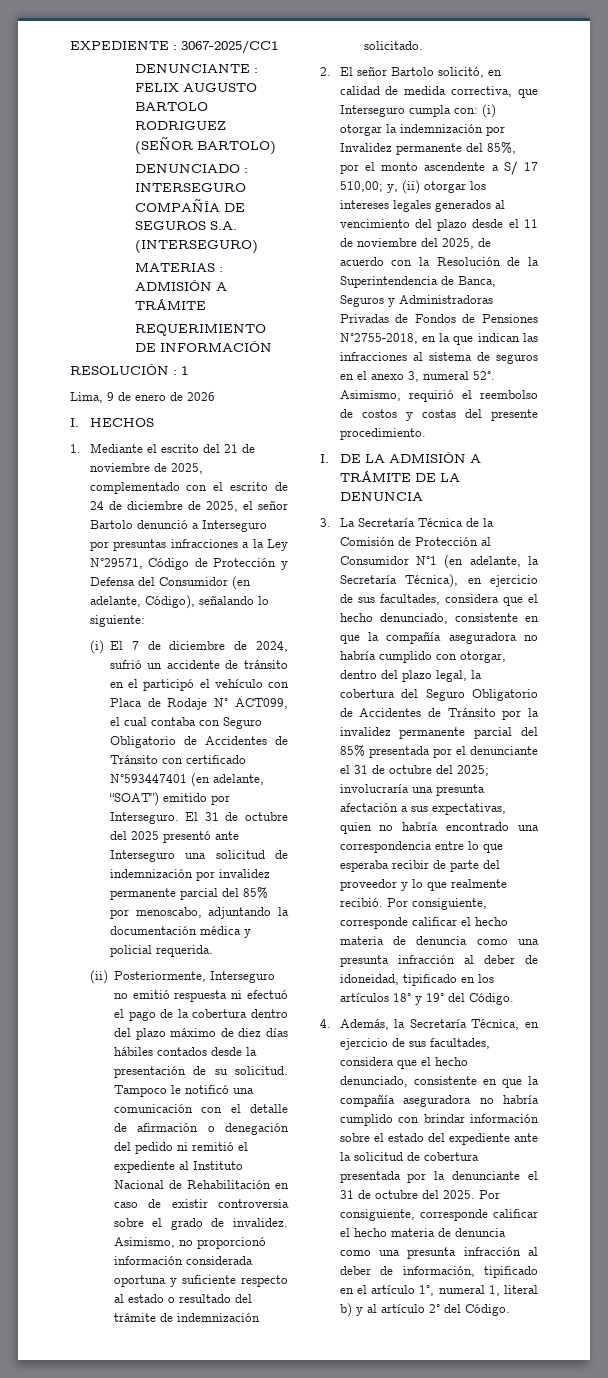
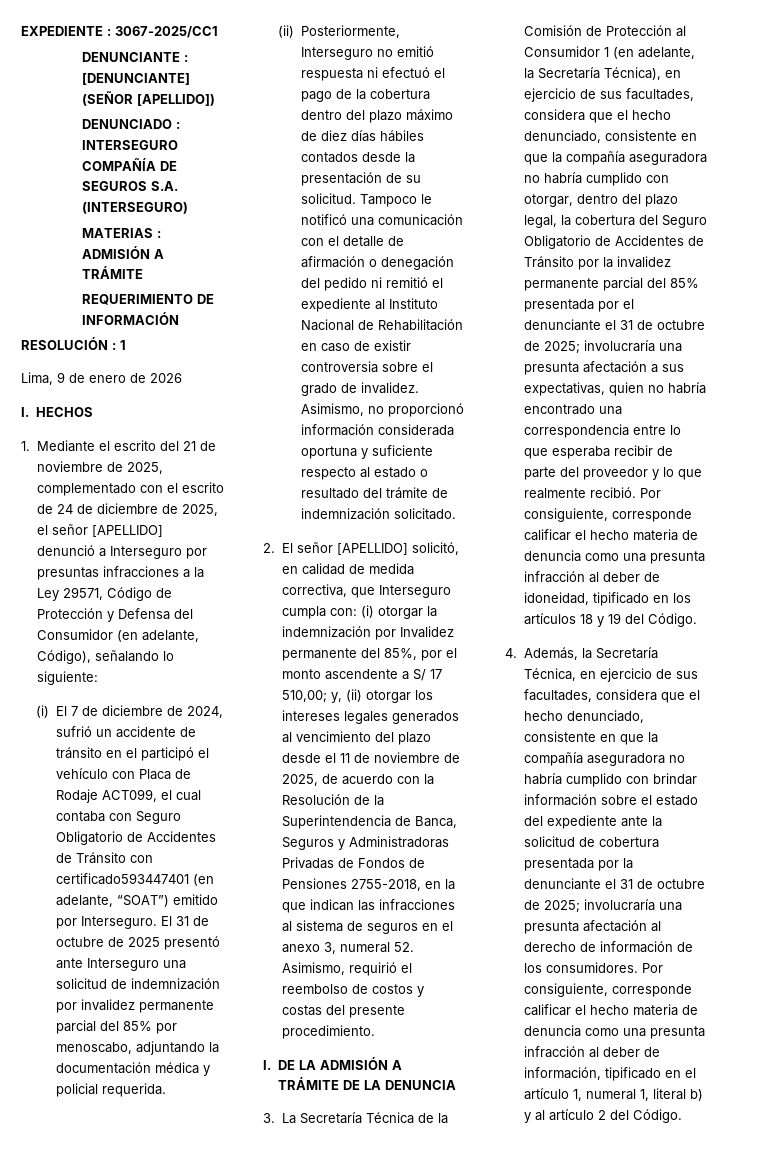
- DENUNCIANTE : FELIX AUGUSTO BARTOLO RODRIGUEZ (SEÑOR BARTOLO)
+ DENUNCIANTE : [DENUNCIANTE] (SEÑOR [APELLIDO])
- 1. Mediante el escrito del 21 de noviembre de 2025, complementado con el escrito de 24 de diciembre de 2025, el señor Bartolo denunció a Interseguro por presuntas infracciones a la Ley N°29571, Código de Protección y Defensa del Consumidor (en adelante, Código), señalando lo siguiente:
+ 1. Mediante el escrito del 21 de noviembre de 2025, complementado con el escrito de 24 de diciembre de 2025, el señor [APELLIDO] denunció a Interseguro por presuntas infracciones a la Ley 29571, Código de Protección y Defensa del Consumidor (en adelante, Código), señalando lo siguiente:
- (i) El 7 de diciembre de 2024, sufrió un accidente de tránsito en el participó el vehículo con Placa de Rodaje N° ACT099, el cual contaba con Seguro Obligatorio de Accidentes de Tránsito con certificado N°593447401 (en adelante, “SOAT”) emitido por Interseguro.
+ (i) El 7 de diciembre de 2024, sufrió un accidente de tránsito en el participó el vehículo con Placa de Rodaje ACT099, el cual contaba con Seguro Obligatorio de Accidentes de Tránsito con certificado593447401 (en adelante, “SOAT”) emitido por Interseguro.
- El 31 de octubre del 2025 presentó ante Interseguro una solicitud de indemnización por invalidez permanente parcial del 85% por menoscabo, adjuntando la documentación médica y policial requerida.
+ El 31 de octubre de 2025 presentó ante Interseguro una solicitud de indemnización por invalidez permanente parcial del 85% por menoscabo, adjuntando la documentación médica y policial requerida.
- 2. El señor Bartolo solicitó, en calidad de medida correctiva, que Interseguro cumpla con:
+ 2. El señor [APELLIDO] solicitó, en calidad de medida correctiva, que Interseguro cumpla con:
- y, (ii) otorgar los intereses legales generados al vencimiento del plazo desde el 11 de noviembre del 2025, de acuerdo con la Resolución de la Superintendencia de Banca, Seguros y Administradoras Privadas de Fondos de Pensiones N°2755-2018, en la que indican las infracciones al sistema de seguros en el anexo 3, numeral 52°. Asimismo, requirió el reembolso de costos y costas del presente procedimiento.
+ y, (ii) otorgar los intereses legales generados al vencimiento del plazo desde el 11 de noviembre de 2025, de acuerdo con la Resolución de la Superintendencia de Banca, Seguros y Administradoras Privadas de Fondos de Pensiones 2755-2018, en la que indican las infracciones al sistema de seguros en el anexo 3, numeral 52. Asimismo, requirió el reembolso de costos y costas del presente procedimiento.
- 3. La Secretaría Técnica de la Comisión de Protección al Consumidor N°1 (en adelante, la Secretaría Técnica), en ejercicio de sus facultades, considera que el hecho denunciado, consistente en que la compañía aseguradora no habría cumplido con otorgar, dentro del plazo legal, la cobertura del Seguro Obligatorio de Accidentes de Tránsito por la invalidez permanente parcial del 85% presentada por el denunciante el 31 de octubre del 2025;
+ 3. La Secretaría Técnica de la Comisión de Protección al Consumidor 1 (en adelante, la Secretaría Técnica), en ejercicio de sus facultades, considera que el hecho denunciado, consistente en que la compañía aseguradora no habría cumplido con otorgar, dentro del plazo legal, la cobertura del Seguro Obligatorio de Accidentes de Tránsito por la invalidez permanente parcial del 85% presentada por el denunciante el 31 de octubre de 2025;
- Por consiguiente, corresponde calificar el hecho materia de denuncia como una presunta infracción al deber de idoneidad, tipificado en los artículos 18° y 19° del Código.
+ Por consiguiente, corresponde calificar el hecho materia de denuncia como una presunta infracción al deber de idoneidad, tipificado en los artículos 18 y 19 del Código.
- 4. Además, la Secretaría Técnica, en ejercicio de sus facultades, considera que el hecho denunciado, consistente en que la compañía aseguradora no habría cumplido con brindar información sobre el estado del expediente ante la solicitud de cobertura presentada por la denunciante el 31 de octubre del 2025.
+ 4. Además, la Secretaría Técnica, en ejercicio de sus facultades, considera que el hecho denunciado, consistente en que la compañía aseguradora no habría cumplido con brindar información sobre el estado del expediente ante la solicitud de cobertura presentada por la denunciante el 31 de octubre de 2025; involucraría una presunta afectación al derecho de información de los consumidores.
- Por consiguiente, corresponde calificar el hecho materia de denuncia como una presunta infracción al deber de información, tipificado en el artículo 1°, numeral 1, literal b) y al artículo 2° del Código.
+ Por consiguiente, corresponde calificar el hecho materia de denuncia como una presunta infracción al deber de información, tipificado en el artículo 1, numeral 1, literal b) y al artículo 2 del Código.

